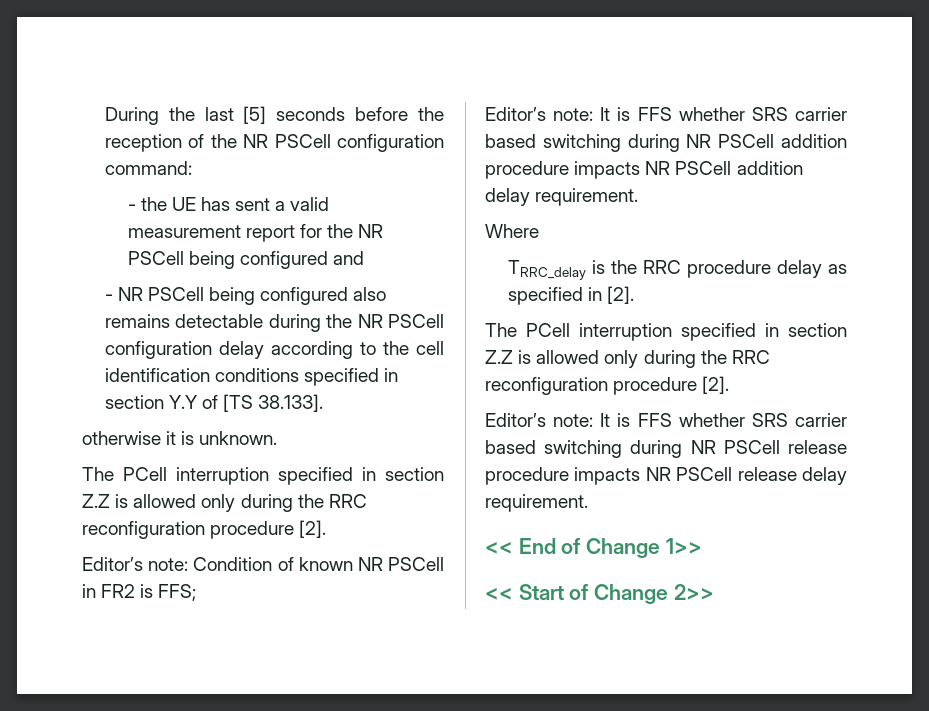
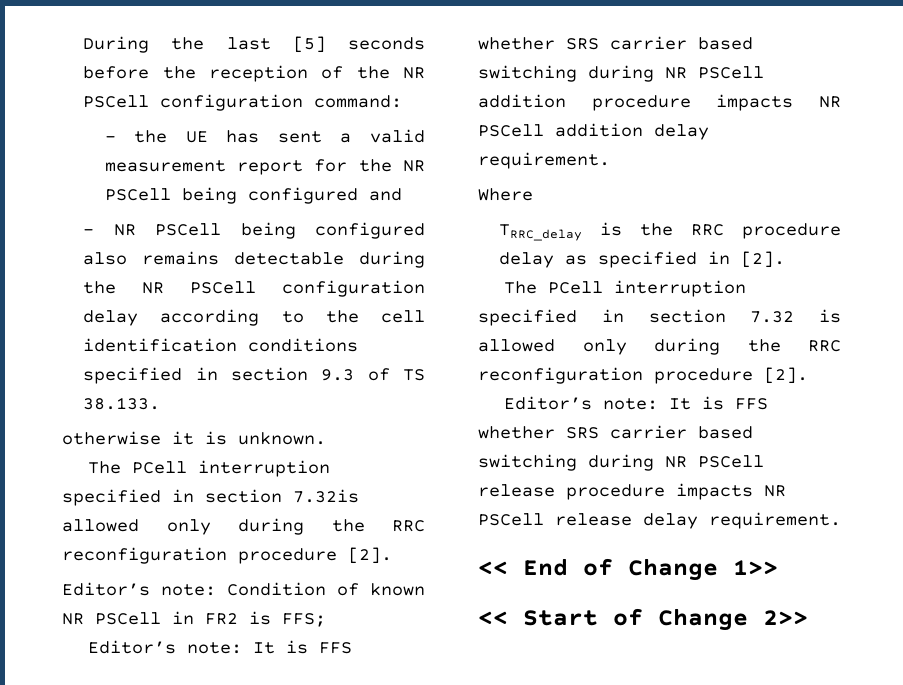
- - NR PSCell being configured also remains detectable during the NR PSCell configuration delay according to the cell identification conditions specified in section Y.Y of [TS 38.133].
+ - NR PSCell being configured also remains detectable during the NR PSCell configuration delay according to the cell identification conditions specified in section 9.3 of TS 38.133.
  otherwise it is unknown.
- The PCell interruption specified in section Z.Z is allowed only during the RRC reconfiguration procedure [2].
+ The PCell interruption specified in section 7.32is allowed only during the RRC reconfiguration procedure [2].
  TRRC_delay is the RRC procedure delay as specified in [2].
- The PCell interruption specified in section Z.Z is allowed only during the RRC reconfiguration procedure [2].
+ The PCell interruption specified in section 7.32 is allowed only during the RRC reconfiguration procedure [2].

